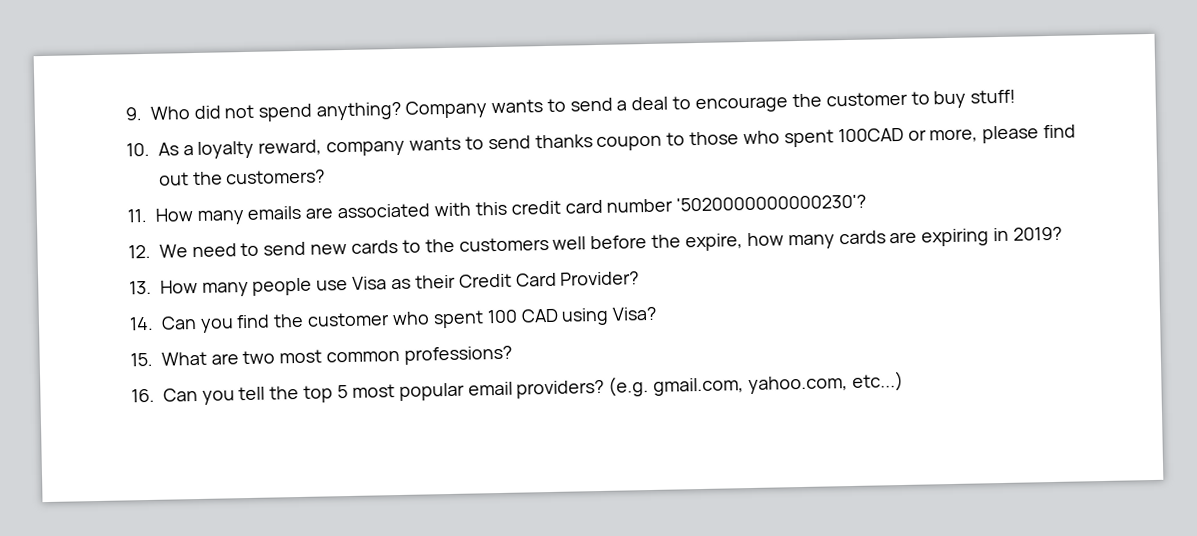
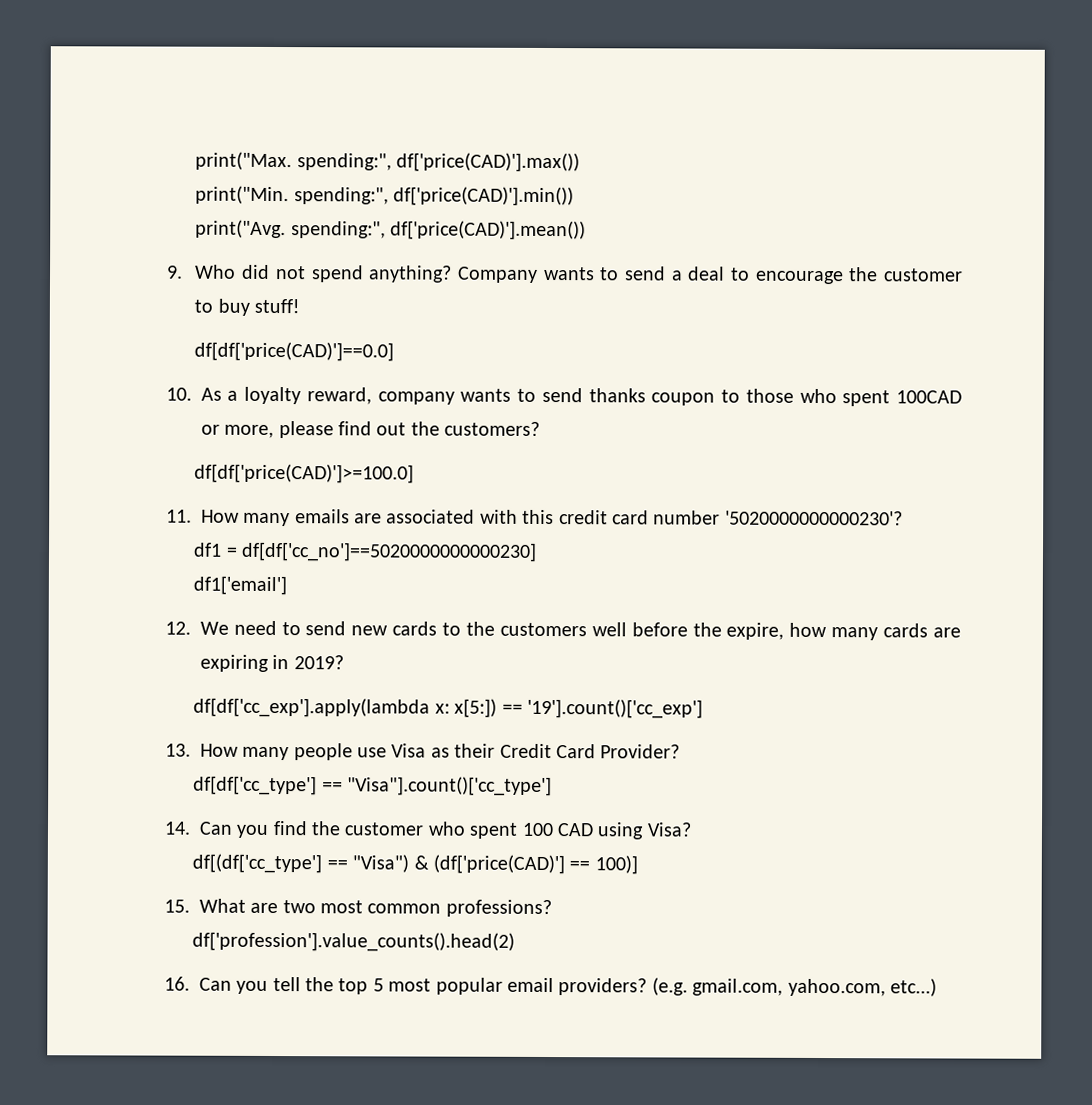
+ print("Max. spending:", df['price(CAD)'].max())
+ print("Min. spending:", df['price(CAD)'].min())
+ print("Avg. spending:", df['price(CAD)'].mean())
+ df[df['price(CAD)']==0.0]
+ df[df['price(CAD)']>=100.0]
+ df1 = df[df['cc_no']==5020000000000230]
+ df1['email']
+ df[df['cc_exp'].apply(lambda x: x[5:]) == '19'].count()['cc_exp']
+ df[df['cc_type'] == "Visa"].count()['cc_type']
+ df[(df['cc_type'] == "Visa") & (df['price(CAD)'] == 100)]
+ df['profession'].value_counts().head(2)

